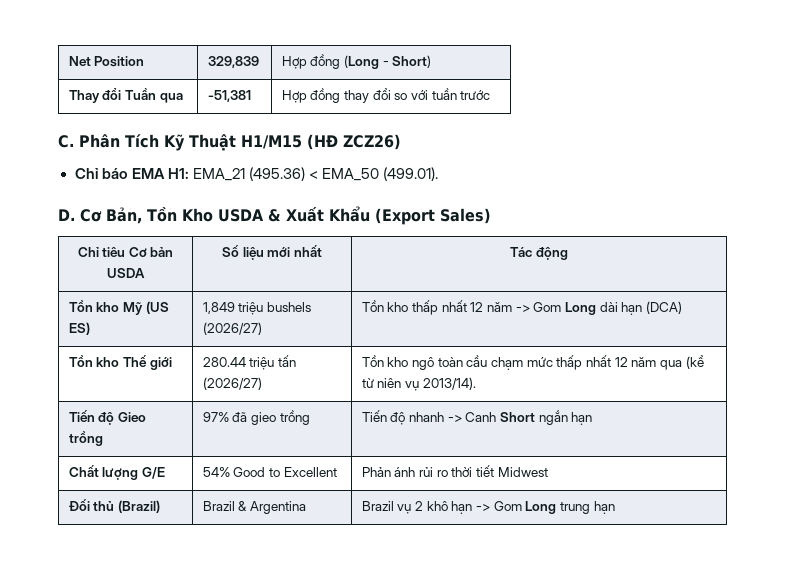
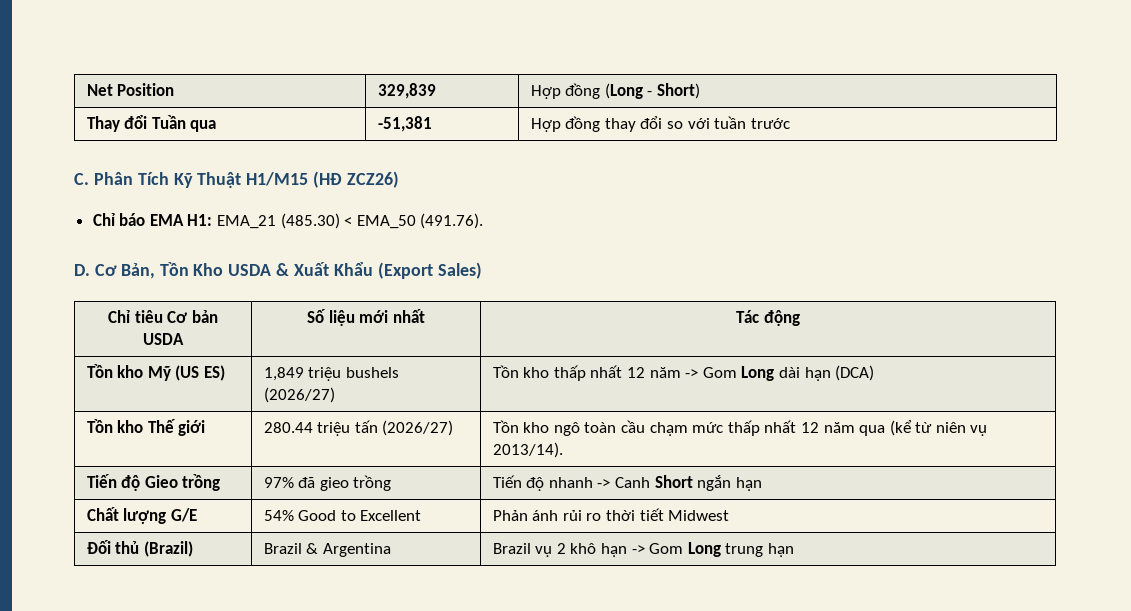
- Chỉ báo EMA H1: EMA_21 (495.36) < EMA_50 (499.01).
+ Chỉ báo EMA H1: EMA_21 (485.30) < EMA_50 (491.76).

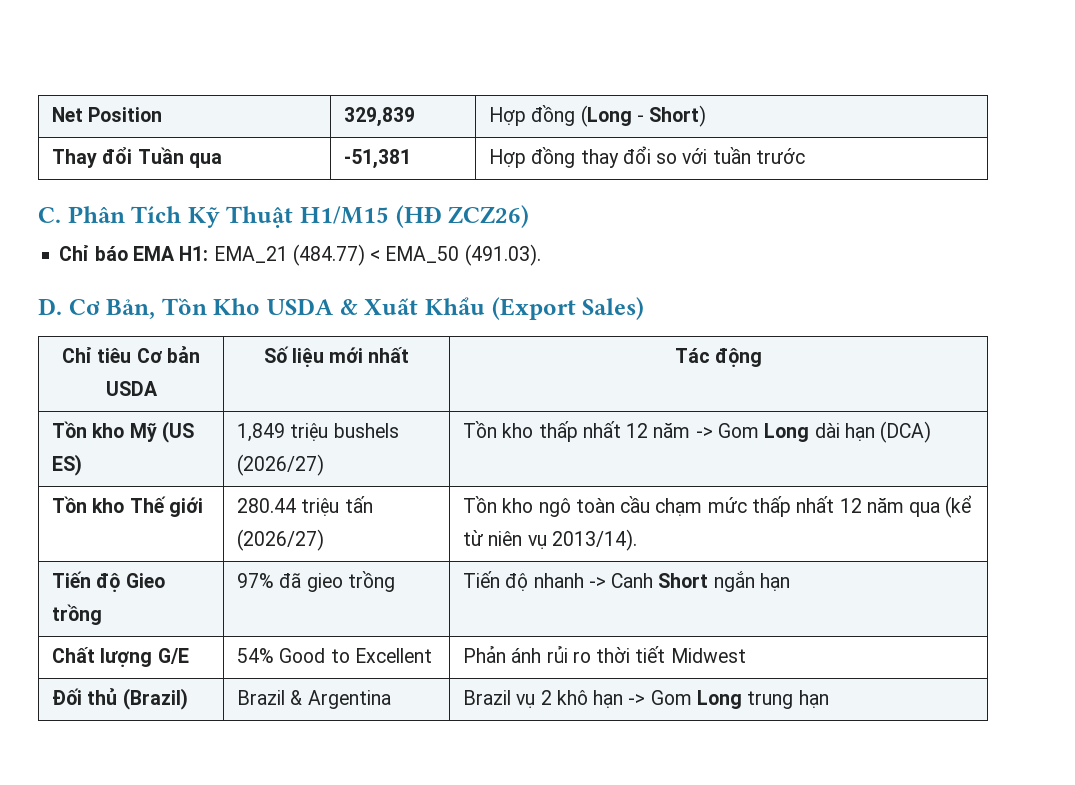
- Chỉ báo EMA H1: EMA_21 (485.30) < EMA_50 (491.76).
+ Chỉ báo EMA H1: EMA_21 (484.77) < EMA_50 (491.03).

